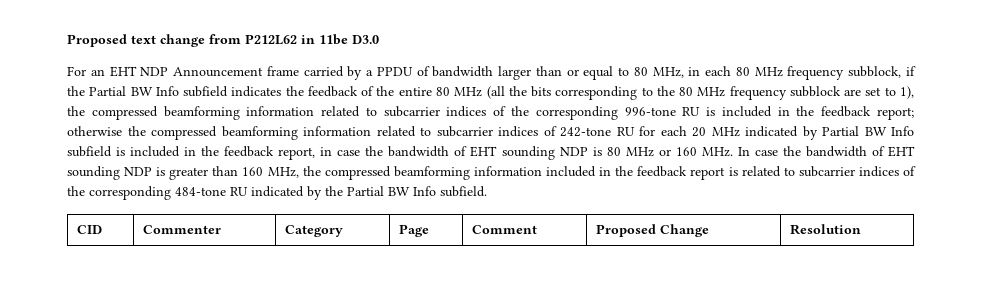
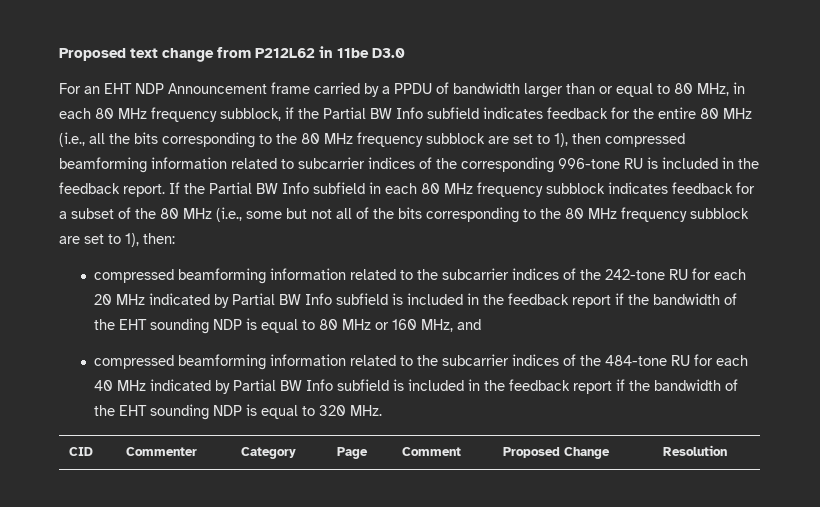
- For an EHT NDP Announcement frame carried by a PPDU of bandwidth larger than or equal to 80 MHz, in each 80 MHz frequency subblock, if the Partial BW Info subfield indicates the feedback of the entire 80 MHz (all the bits corresponding to the 80 MHz frequency subblock are set to 1), the compressed beamforming information related to subcarrier indices of the corresponding 996-tone RU is included in the feedback report; otherwise the compressed beamforming information related to subcarrier indices of 242-tone RU for each 20 MHz indicated by Partial BW Info subfield is included in the feedback report, in case the bandwidth of EHT sounding NDP is 80 MHz or 160 MHz. In case the bandwidth of EHT sounding NDP is greater than 160 MHz, the compressed beamforming information included in the feedback report is related to subcarrier indices of the corresponding 484-tone RU indicated by the Partial BW Info subfield.
+ For an EHT NDP Announcement frame carried by a PPDU of bandwidth larger than or equal to 80 MHz, in each 80 MHz frequency subblock, if the Partial BW Info subfield indicates feedback for the entire 80 MHz (i.e., all the bits corresponding to the 80 MHz frequency subblock are set to 1), then compressed beamforming information related to subcarrier indices of the corresponding 996-tone RU is included in the feedback report. If the Partial BW Info subfield in each 80 MHz frequency subblock indicates feedback for a subset of the 80 MHz (i.e., some but not all of the bits corresponding to the 80 MHz frequency subblock are set to 1), then:
+ compressed beamforming information related to the subcarrier indices of the 242-tone RU for each 20 MHz indicated by Partial BW Info subfield is included in the feedback report if the bandwidth of the EHT sounding NDP is equal to 80 MHz or 160 MHz, and
+ compressed beamforming information related to the subcarrier indices of the 484-tone RU for each 40 MHz indicated by Partial BW Info subfield is included in the feedback report if the bandwidth of the EHT sounding NDP is equal to 320 MHz.

